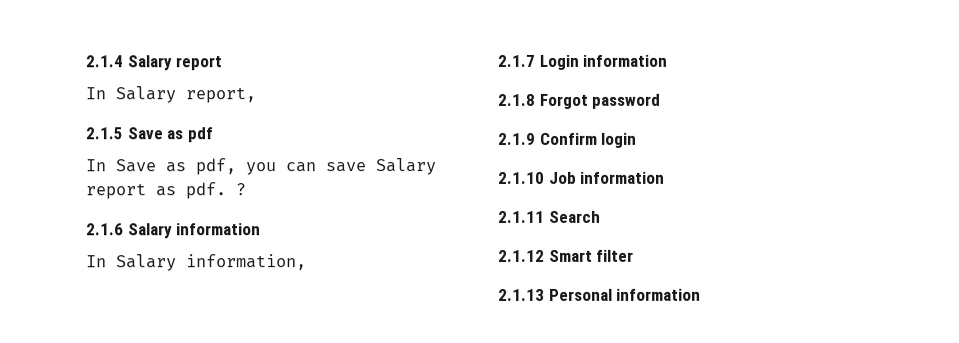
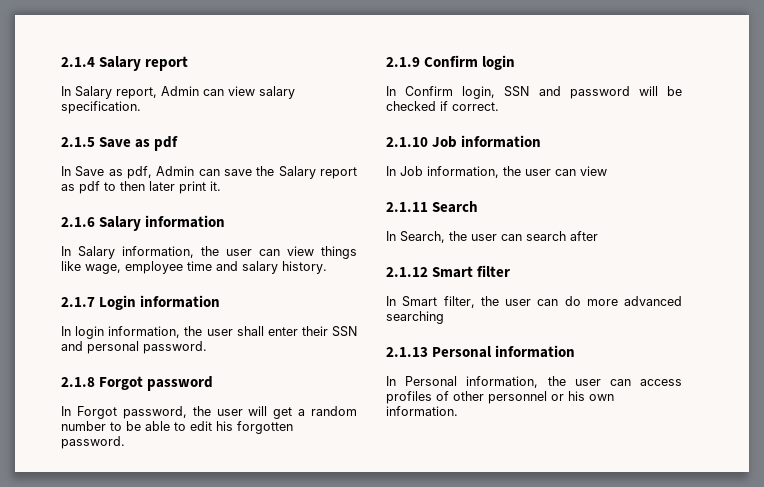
- In Salary report,
+ In Salary report, Admin can view salary specification.
- In Save as pdf, you can save Salary report as pdf. ?
+ In Save as pdf, Admin can save the Salary report as pdf to then later print it.
- In Salary information,
+ In Salary information, the user can view things like wage, employee time and salary history.
  2.1.7 Login information
+ In login information, the user shall enter their SSN and personal password.
  2.1.8 Forgot password
+ In Forgot password, the user will get a random number to be able to edit his forgotten password.
  2.1.9 Confirm login
+ In Confirm login, SSN and password will be checked if correct.
  2.1.10 Job information
+ In Job information, the user can view
  2.1.11 Search
+ In Search, the user can search after
  2.1.12 Smart filter
+ In Smart filter, the user can do more advanced searching
  2.1.13 Personal information
+ In Personal information, the user can access profiles of other personnel or his own information.

